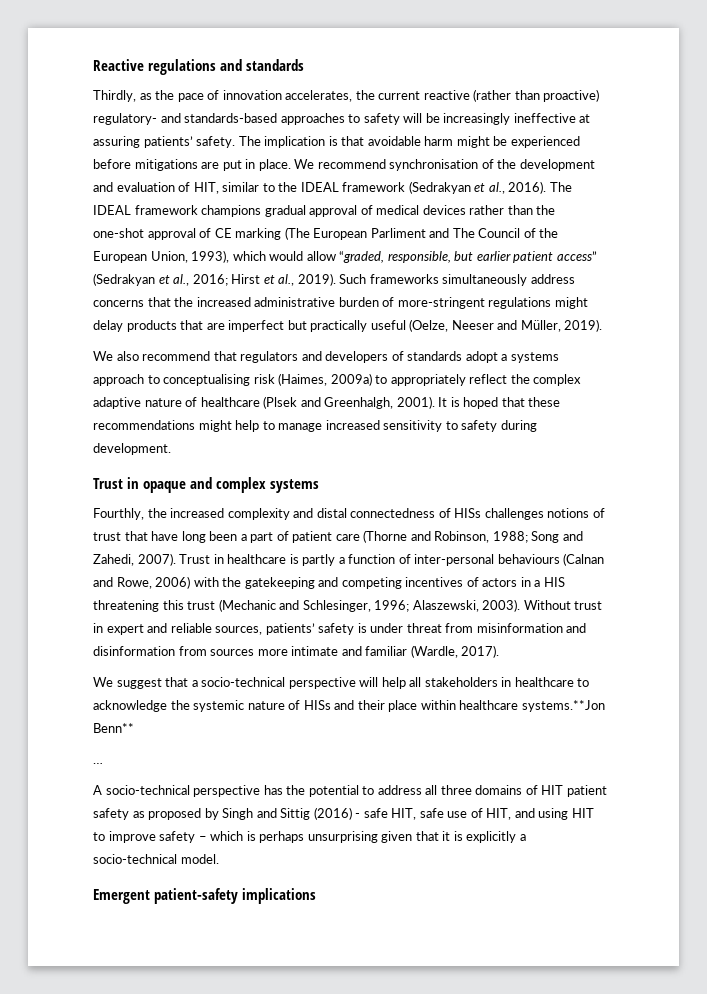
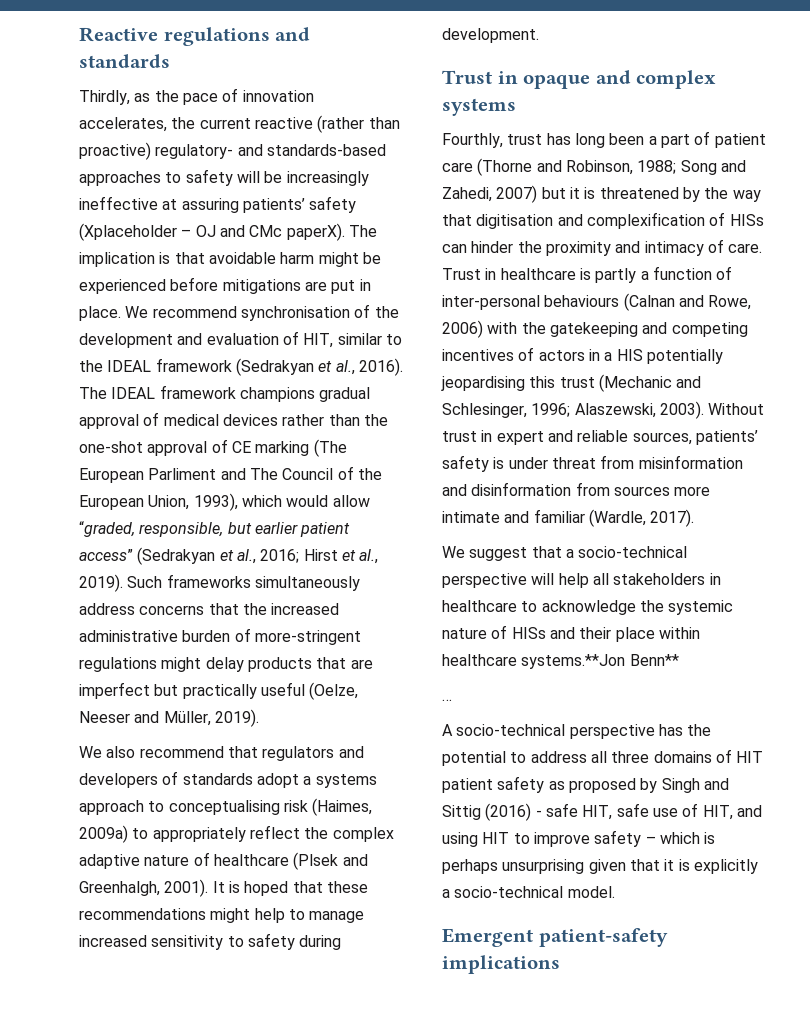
- Thirdly, as the pace of innovation accelerates, the current reactive (rather than proactive) regulatory- and standards-based approaches to safety will be increasingly ineffective at assuring patients’ safety.
+ Thirdly, as the pace of innovation accelerates, the current reactive (rather than proactive) regulatory- and standards-based approaches to safety will be increasingly ineffective at assuring patients’ safety (Xplaceholder – OJ and CMc paperX).
- Fourthly, the increased complexity and distal connectedness of HISs challenges notions of trust that have long been a part of patient care (Thorne and Robinson, 1988; Song and Zahedi, 2007).
+ Fourthly, trust has long been a part of patient care (Thorne and Robinson, 1988; Song and Zahedi, 2007) but it is threatened by the way that digitisation and complexification of HISs can hinder the proximity and intimacy of care.
- Trust in healthcare is partly a function of inter-personal behaviours (Calnan and Rowe, 2006) with the gatekeeping and competing incentives of actors in a HIS threatening this trust (Mechanic and Schlesinger, 1996; Alaszewski, 2003).
+ Trust in healthcare is partly a function of inter-personal behaviours (Calnan and Rowe, 2006) with the gatekeeping and competing incentives of actors in a HIS potentially jeopardising this trust (Mechanic and Schlesinger, 1996; Alaszewski, 2003).

